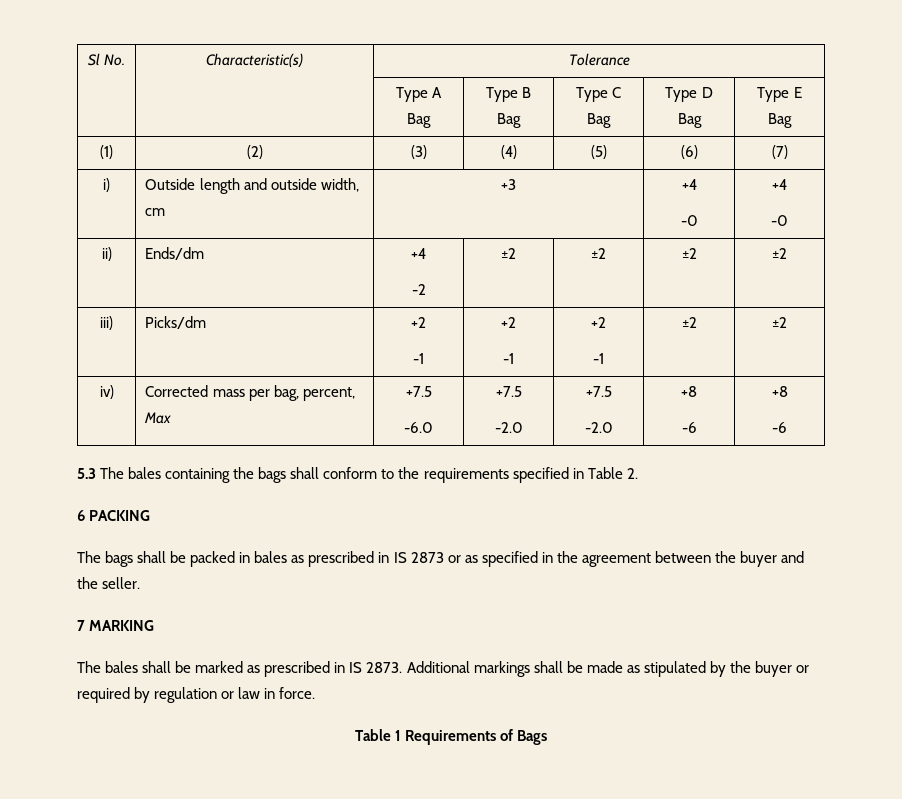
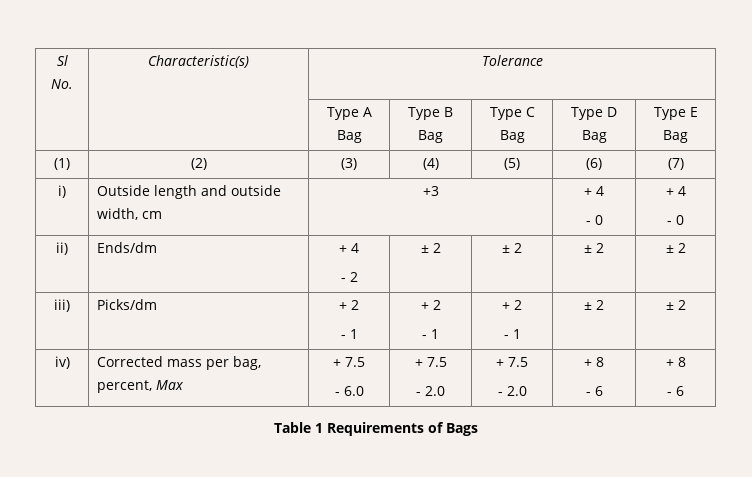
- i) | Outside length and outside width, cm | +3 | +4
- -0 | +4
- -0
- ii) | Ends/dm | +4
- -2 | ±2 | ±2 | ±2 | ±2
- iii) | Picks/dm | +2
- -1 | +2
- -1 | +2
- -1 | ±2 | ±2
+ i) | Outside length and outside width, cm | +3 | + 4
+ - 0 | + 4
+ - 0
+ ii) | Ends/dm | + 4
+ - 2 | ± 2 | ± 2 | ± 2 | ± 2
+ iii) | Picks/dm | + 2
+ - 1 | + 2
+ - 1 | + 2
+ - 1 | ± 2 | ± 2
- iv) | Corrected mass per bag, percent, Max | +7.5
- -6.0 | +7.5
- -2.0 | +7.5
- -2.0 | +8
- -6 | +8
- -6
- 5.3 The bales containing the bags shall conform to the requirements specified in Table 2.
- 6 PACKING
- The bags shall be packed in bales as prescribed in IS 2873 or as specified in the agreement between the buyer and the seller.
- 7 MARKING
- The bales shall be marked as prescribed in IS 2873. Additional markings shall be made as stipulated by the buyer or required by regulation or law in force.
+ iv) | Corrected mass per bag, percent, Max | + 7.5
+ - 6.0 | + 7.5
+ - 2.0 | + 7.5
+ - 2.0 | + 8
+ - 6 | + 8
+ - 6

